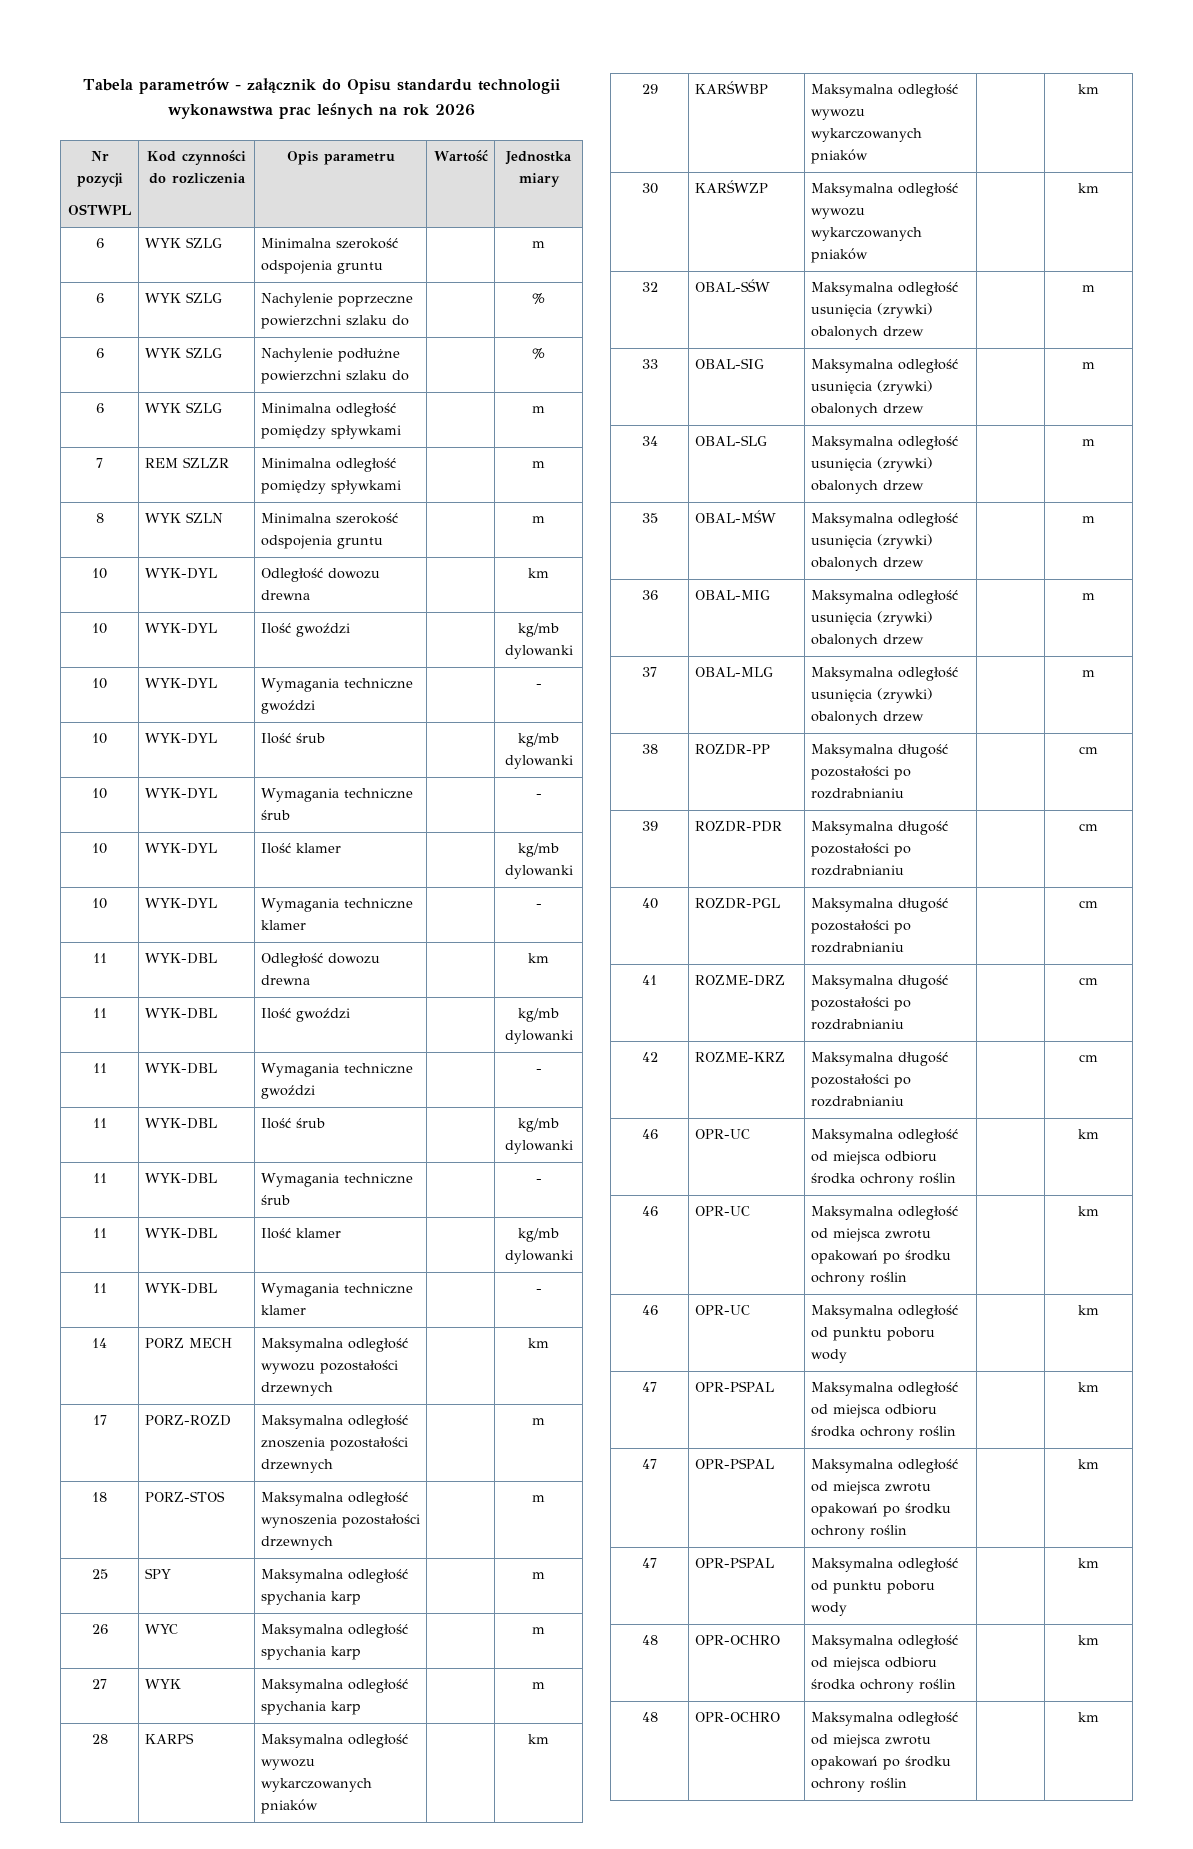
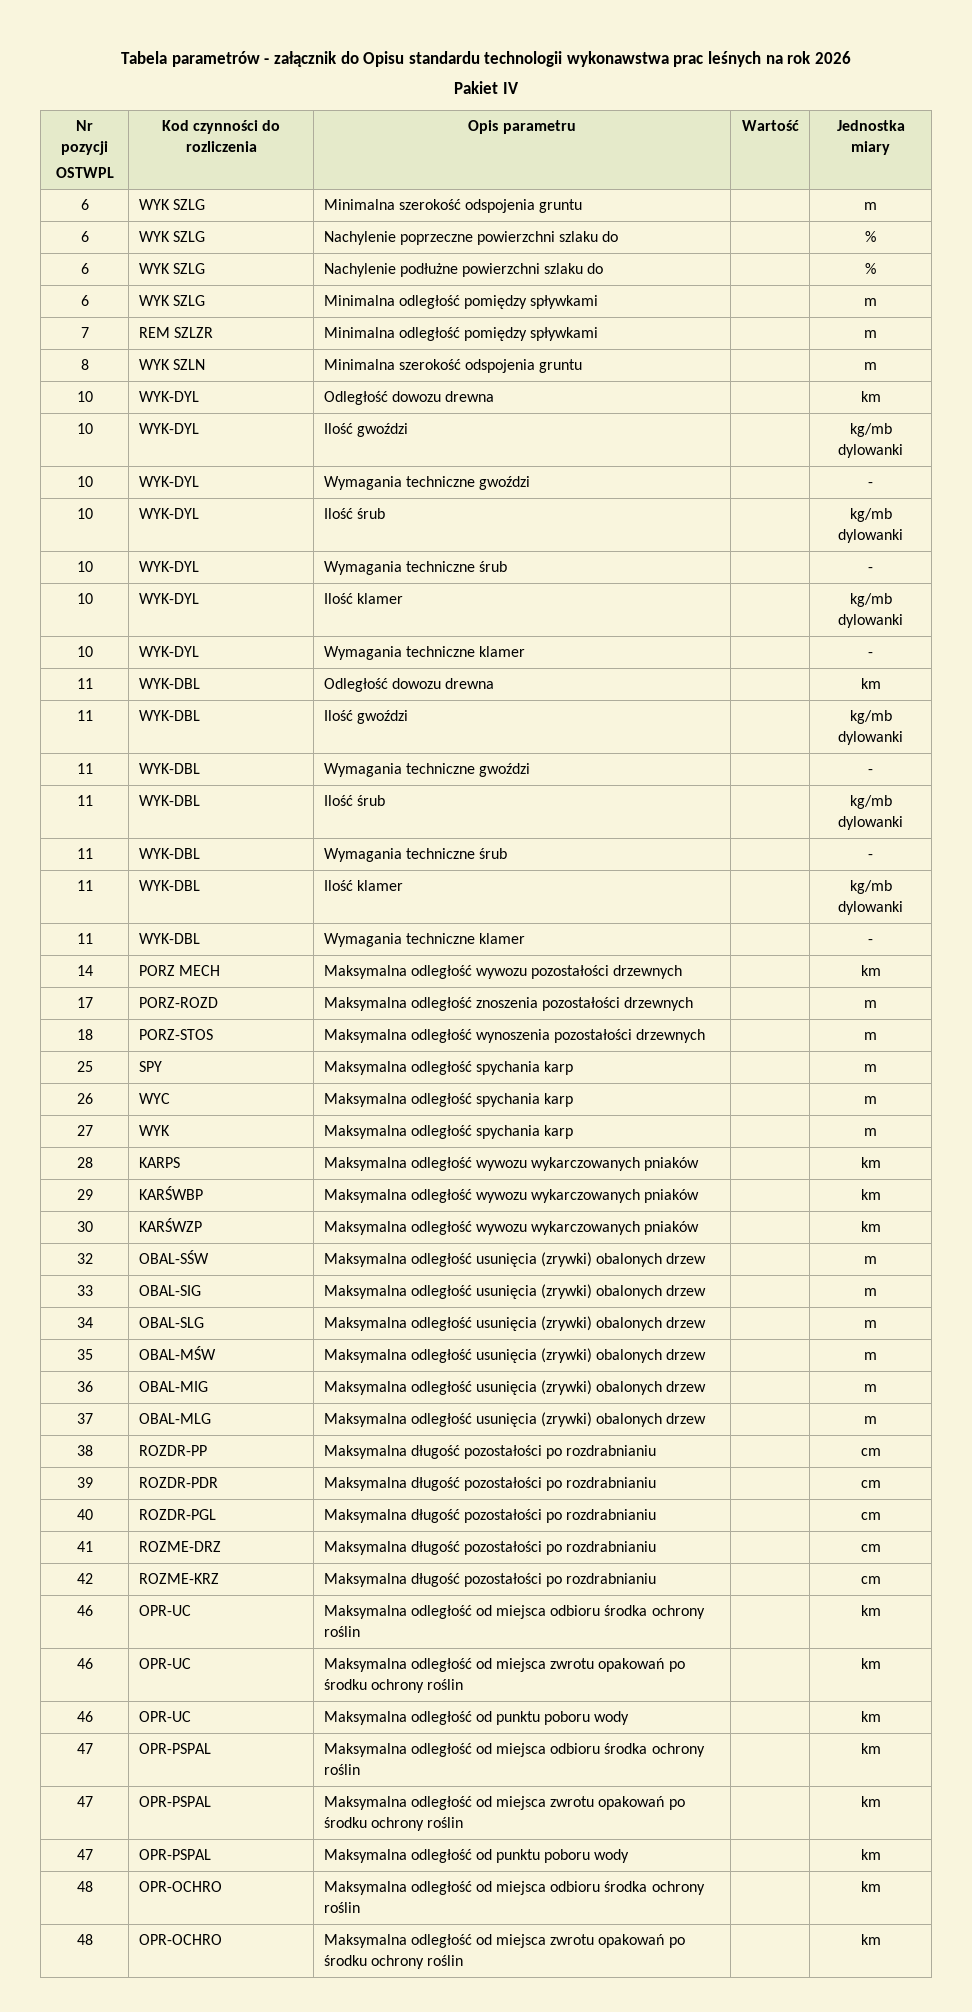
+ Pakiet IV

